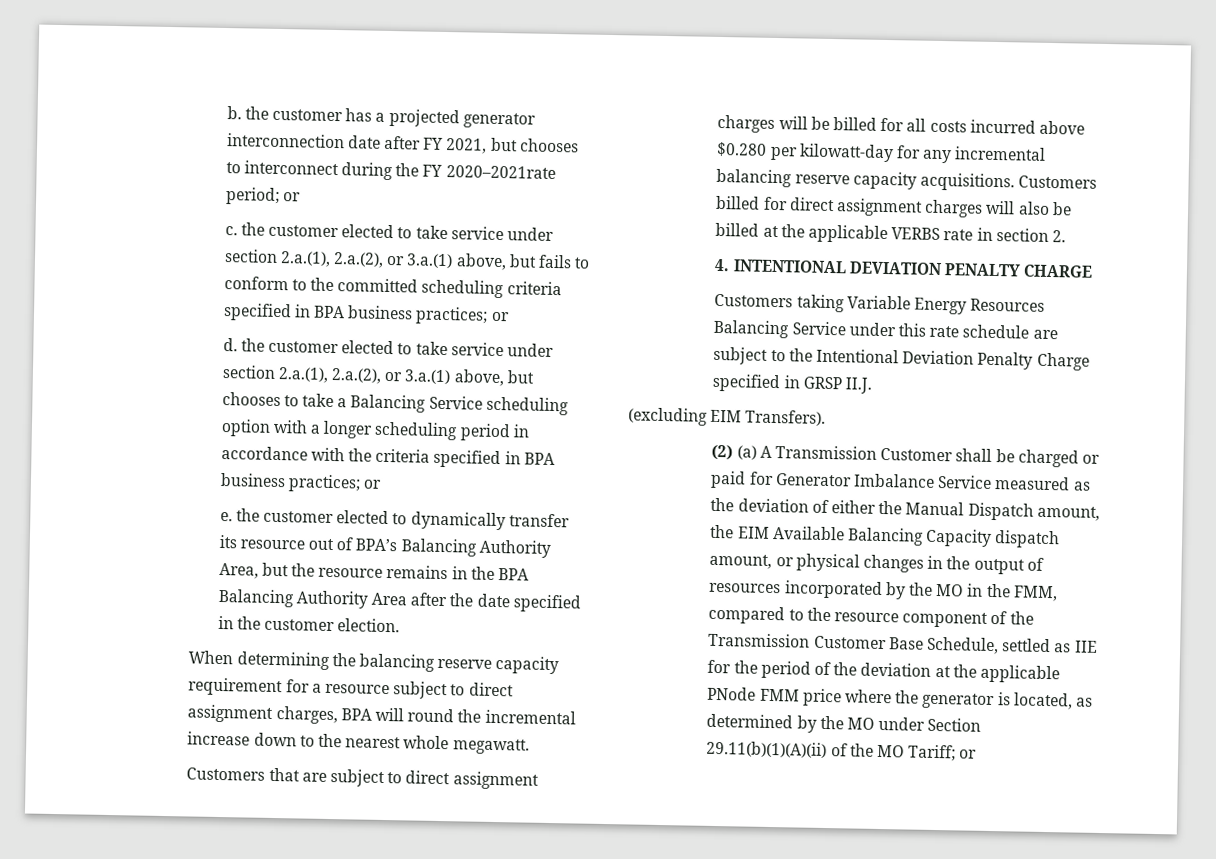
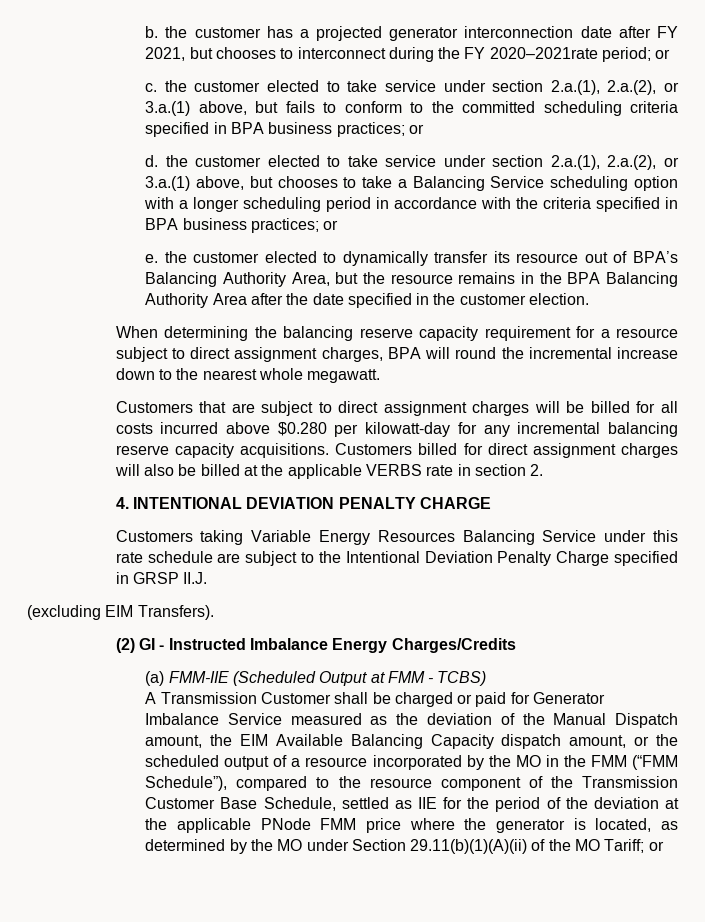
- (2) (a) A Transmission Customer shall be charged or paid for Generator Imbalance Service measured as the deviation of either the Manual Dispatch amount, the EIM Available Balancing Capacity dispatch amount, or physical changes in the output of resources incorporated by the MO in the FMM, compared to the resource component of the Transmission Customer Base Schedule, settled as IIE for the period of the deviation at the applicable PNode FMM price where the generator is located, as determined by the MO under Section 29.11(b)(1)(A)(ii) of the MO Tariff;
+ (2) GI - Instructed Imbalance Energy Charges/Credits
+ (a) FMM-IIE (Scheduled Output at FMM - TCBS)
+ A Transmission Customer shall be charged or paid for Generator Imbalance Service measured as the deviation of the Manual Dispatch amount, the EIM Available Balancing Capacity dispatch amount, or the scheduled output of a resource incorporated by the MO in the FMM (“FMM Schedule”), compared to the resource component of the Transmission Customer Base Schedule, settled as IIE for the period of the deviation at the applicable PNode FMM price where the generator is located, as determined by the MO under Section 29.11(b)(1)(A)(ii) of the MO Tariff;

